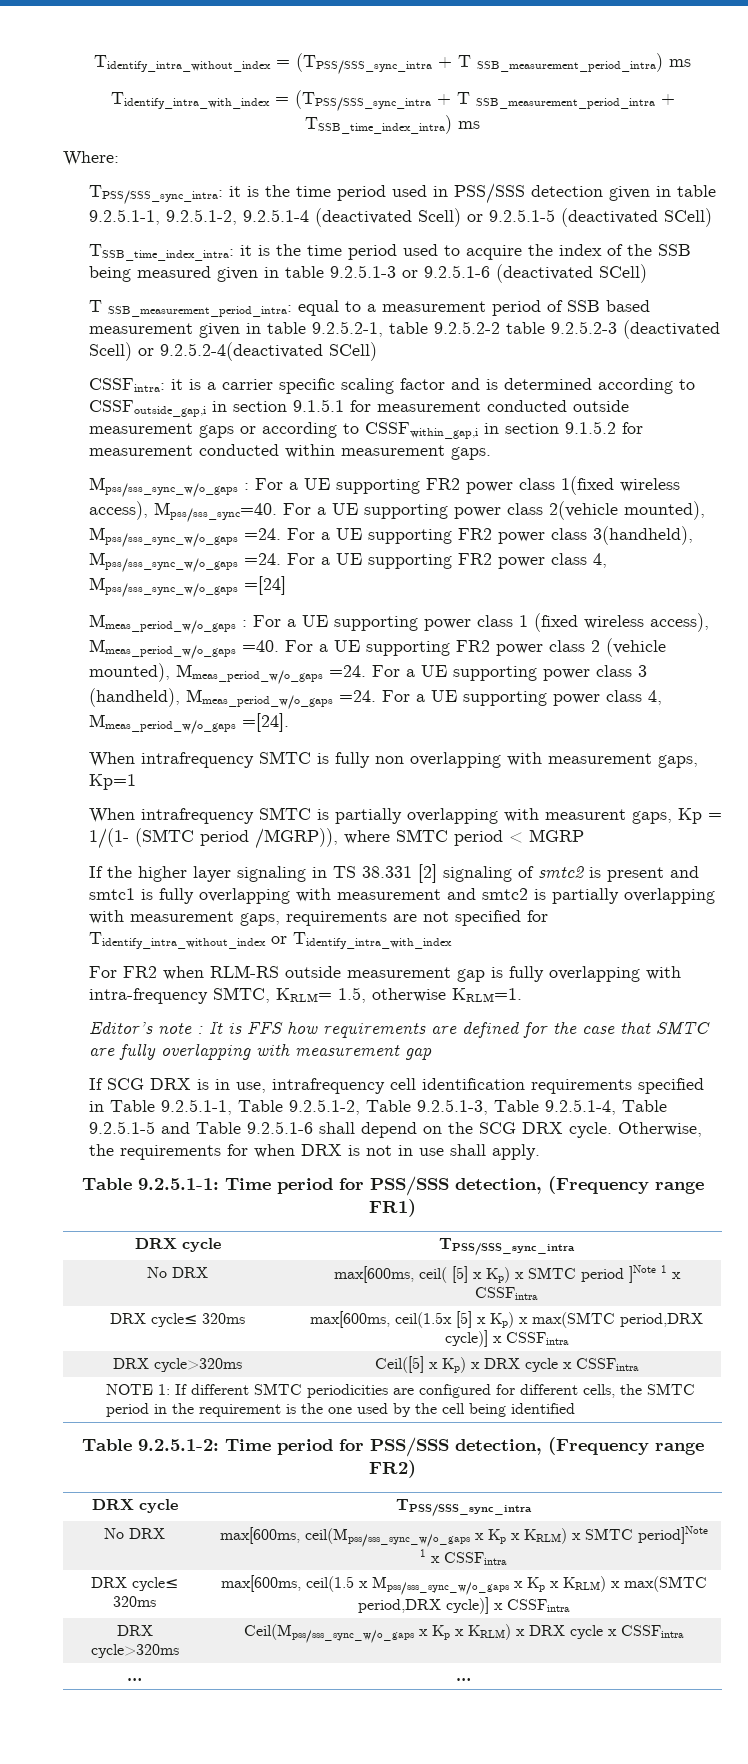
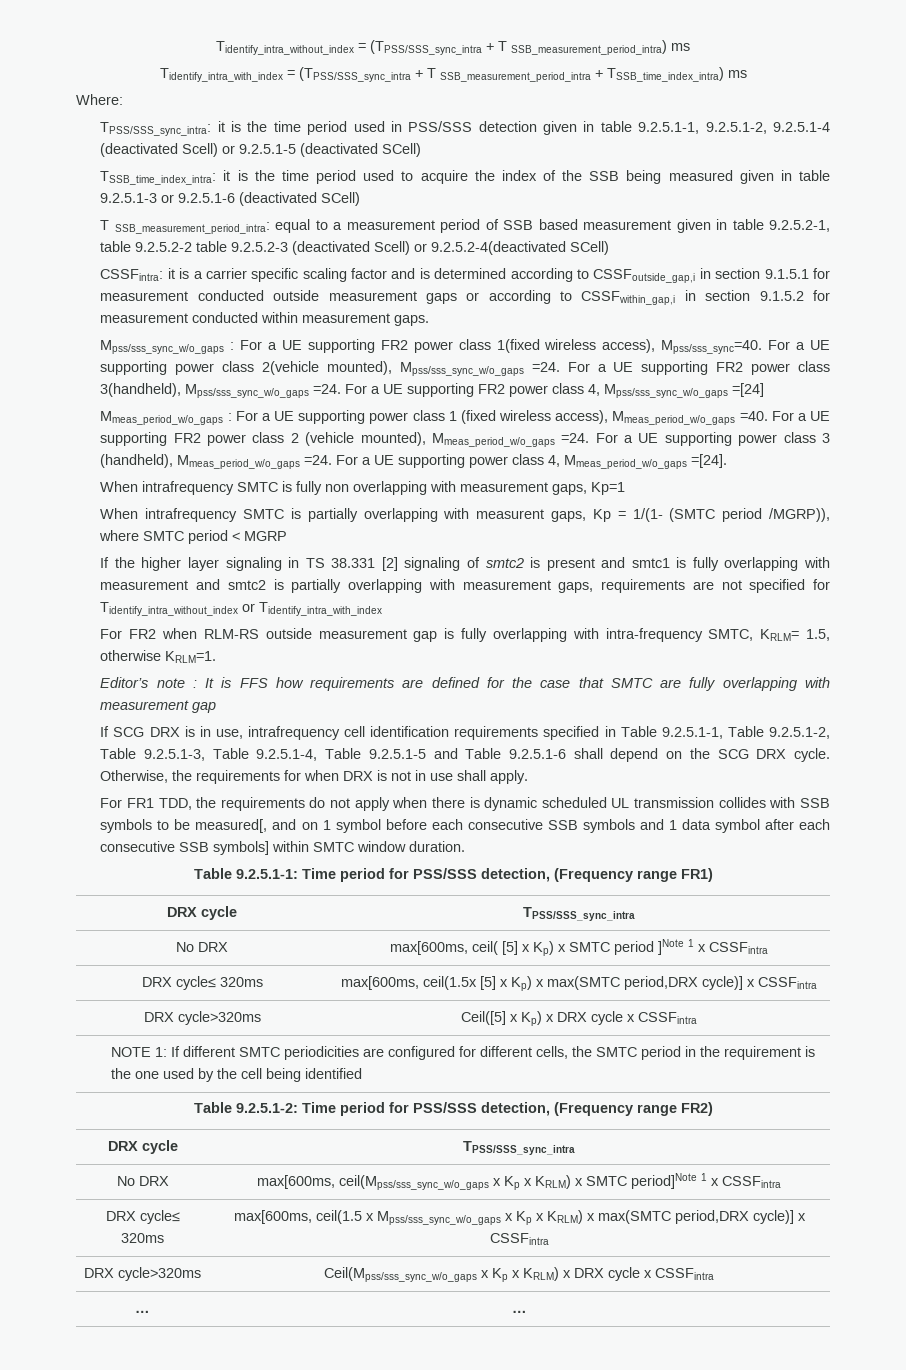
+ For FR1 TDD, the requirements do not apply when there is dynamic scheduled UL transmission collides with SSB symbols to be measured[, and on 1 symbol before each consecutive SSB symbols and 1 data symbol after each consecutive SSB symbols] within SMTC window duration.

